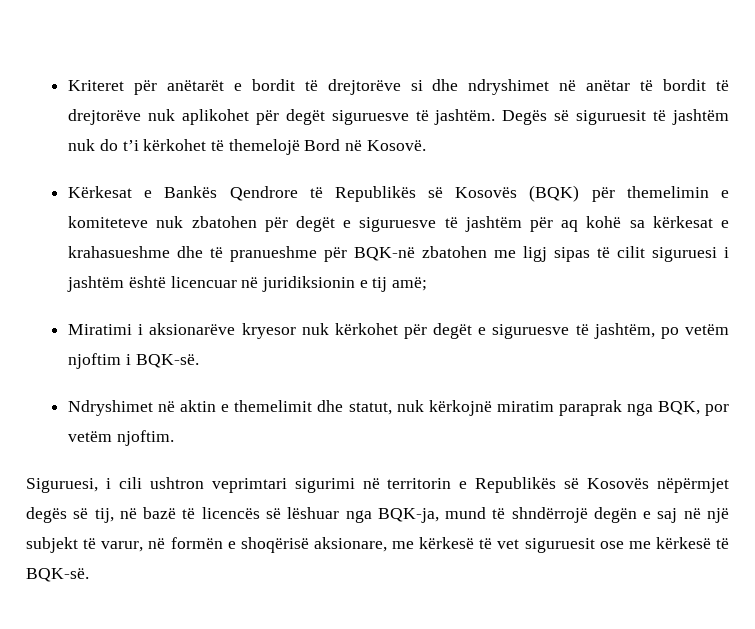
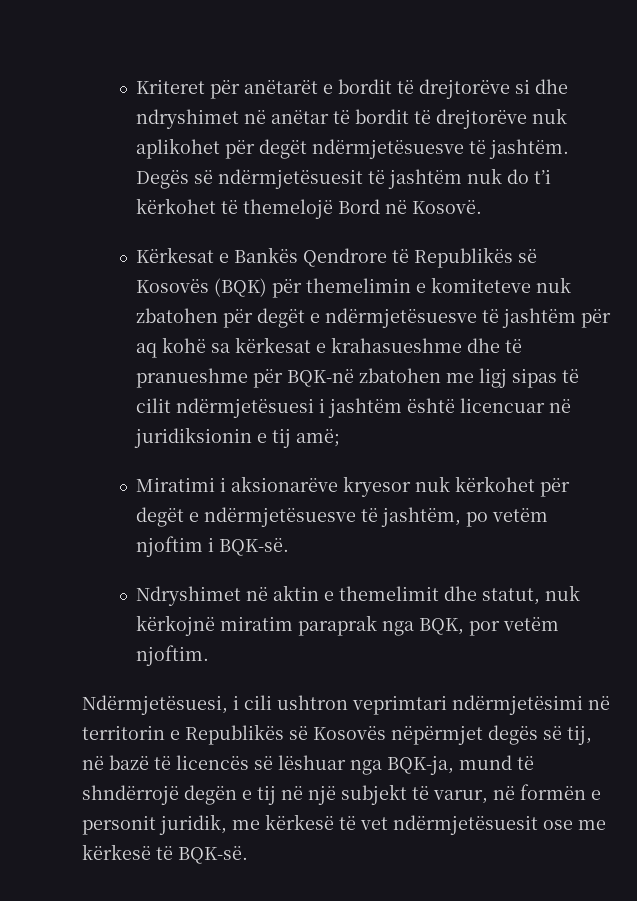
- Kriteret për anëtarët e bordit të drejtorëve si dhe ndryshimet në anëtar të bordit të drejtorëve nuk aplikohet për degët siguruesve të jashtëm.
+ Kriteret për anëtarët e bordit të drejtorëve si dhe ndryshimet në anëtar të bordit të drejtorëve nuk aplikohet për degët ndërmjetësuesve të jashtëm.
- Degës së siguruesit të jashtëm nuk do t’i kërkohet të themelojë Bord në Kosovë.
+ Degës së ndërmjetësuesit të jashtëm nuk do t’i kërkohet të themelojë Bord në Kosovë.
- Kërkesat e Bankës Qendrore të Republikës së Kosovës (BQK) për themelimin e komiteteve nuk zbatohen për degët e siguruesve të jashtëm për aq kohë sa kërkesat e krahasueshme dhe të pranueshme për BQK-në zbatohen me ligj sipas të cilit siguruesi i jashtëm është licencuar në juridiksionin e tij amë;
+ Kërkesat e Bankës Qendrore të Republikës së Kosovës (BQK) për themelimin e komiteteve nuk zbatohen për degët e ndërmjetësuesve të jashtëm për aq kohë sa kërkesat e krahasueshme dhe të pranueshme për BQK-në zbatohen me ligj sipas të cilit ndërmjetësuesi i jashtëm është licencuar në juridiksionin e tij amë;
- Miratimi i aksionarëve kryesor nuk kërkohet për degët e siguruesve të jashtëm, po vetëm njoftim i BQK-së.
+ Miratimi i aksionarëve kryesor nuk kërkohet për degët e ndërmjetësuesve të jashtëm, po vetëm njoftim i BQK-së.
- Siguruesi, i cili ushtron veprimtari sigurimi në territorin e Republikës së Kosovës nëpërmjet degës së tij, në bazë të licencës së lëshuar nga BQK-ja, mund të shndërrojë degën e saj në një subjekt të varur, në formën e shoqërisë aksionare, me kërkesë të vet siguruesit ose me kërkesë të BQK-së.
+ Ndërmjetësuesi, i cili ushtron veprimtari ndërmjetësimi në territorin e Republikës së Kosovës nëpërmjet degës së tij, në bazë të licencës së lëshuar nga BQK-ja, mund të shndërrojë degën e tij në një subjekt të varur, në formën e personit juridik, me kërkesë të vet ndërmjetësuesit ose me kërkesë të BQK-së.

